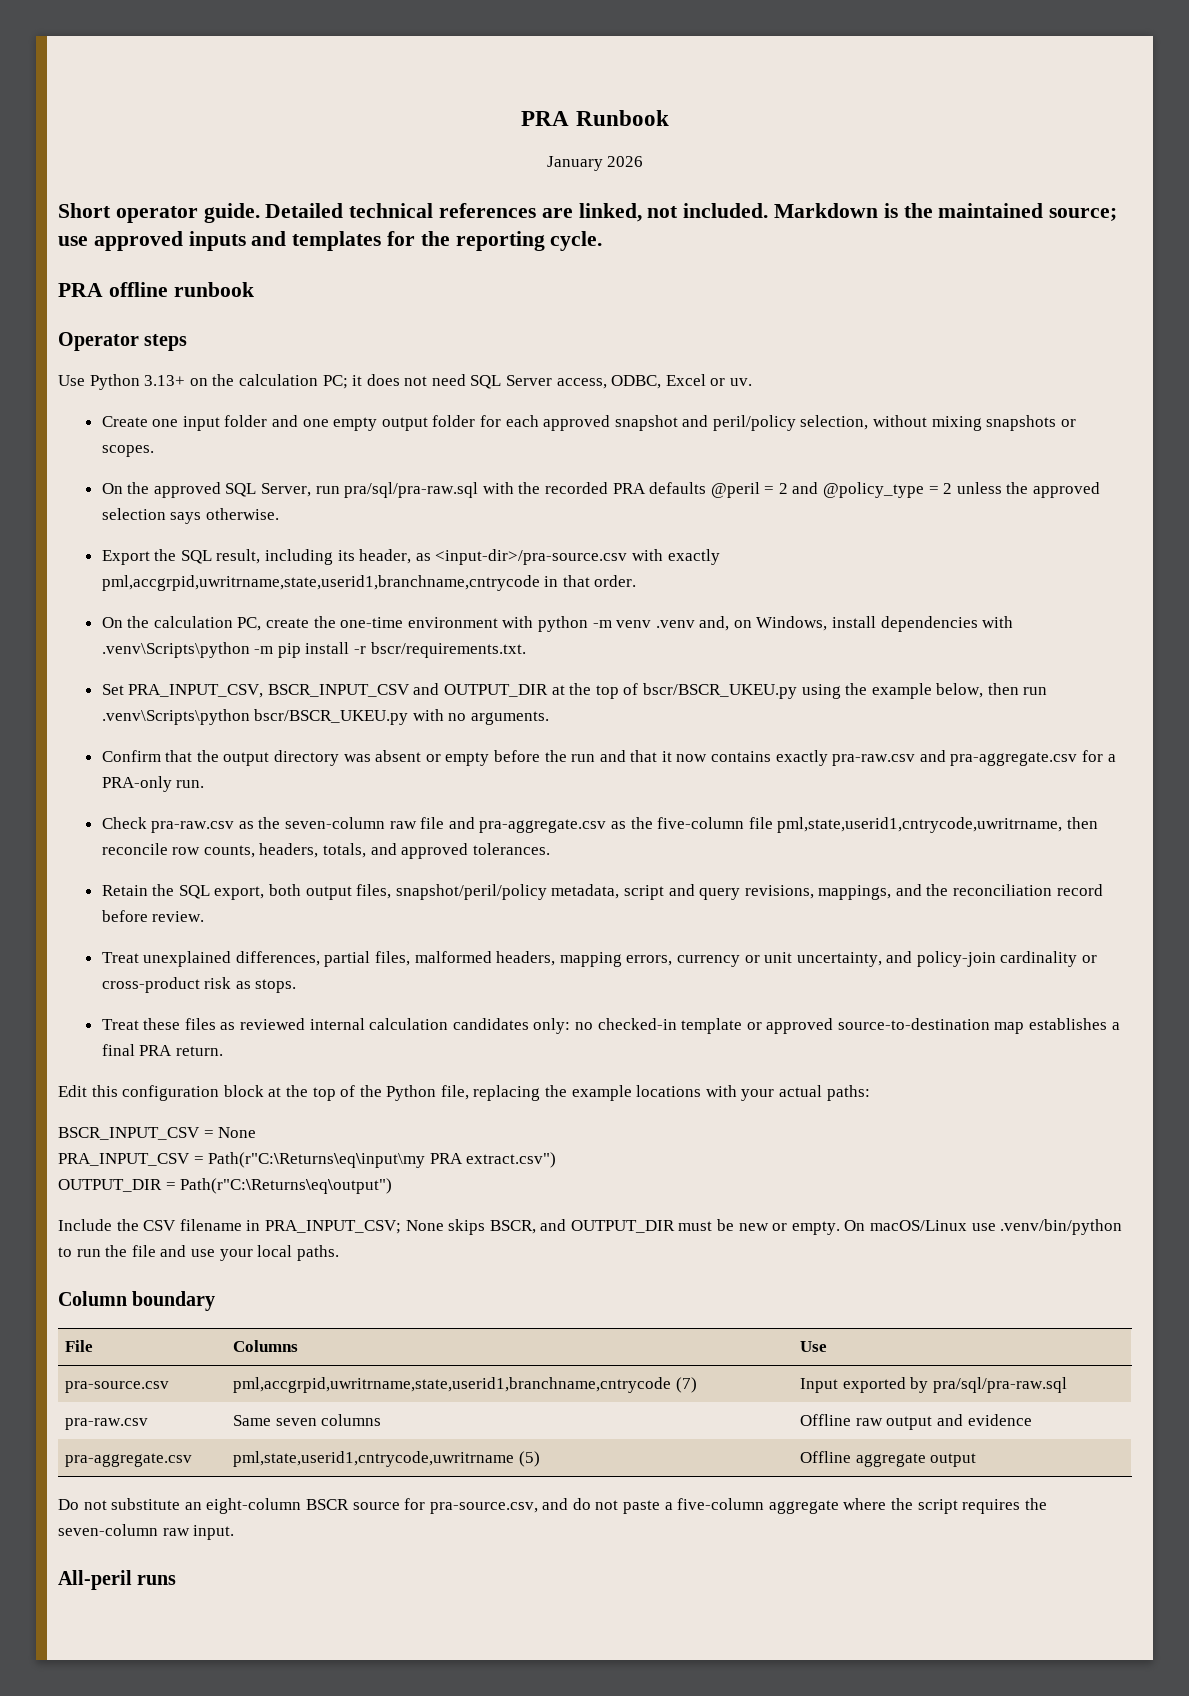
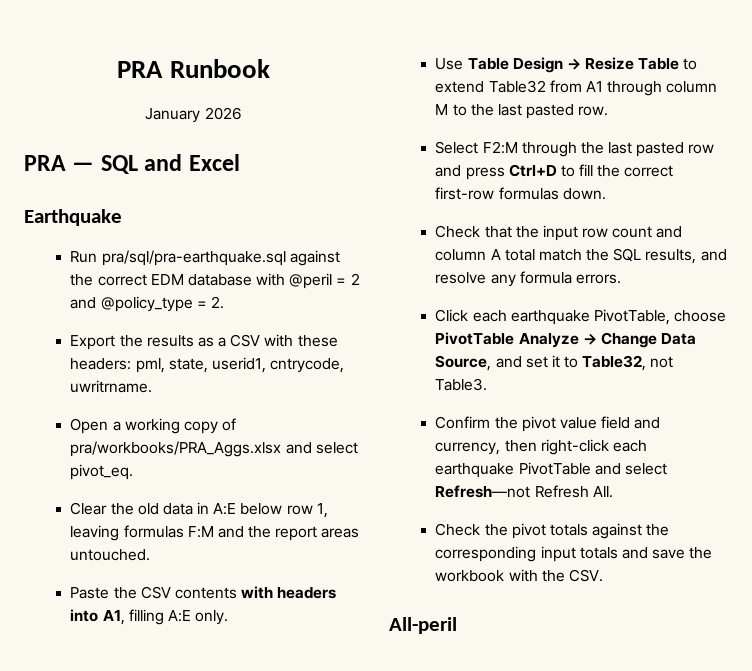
- Short operator guide. Detailed technical references are linked, not included. Markdown is the maintained source; use approved inputs and templates for the reporting cycle.
- PRA offline runbook
- Operator steps
- Use Python 3.13+ on the calculation PC; it does not need SQL Server access, ODBC, Excel or uv.
- Create one input folder and one empty output folder for each approved snapshot and peril/policy selection, without mixing snapshots or scopes.
- On the approved SQL Server, run pra/sql/pra-raw.sql with the recorded PRA defaults @peril = 2 and @policy_type = 2 unless the approved selection says otherwise.
- Export the SQL result, including its header, as <input-dir>/pra-source.csv with exactly pml,accgrpid,uwritrname,state,userid1,branchname,cntrycode in that order.
- On the calculation PC, create the one-time environment with python -m venv .venv and, on Windows, install dependencies with .venv\Scripts\python -m pip install -r bscr/requirements.txt.
- Set PRA_INPUT_CSV, BSCR_INPUT_CSV and OUTPUT_DIR at the top of bscr/BSCR_UKEU.py using the example below, then run .venv\Scripts\python bscr/BSCR_UKEU.py with no arguments.
- Confirm that the output directory was absent or empty before the run and that it now contains exactly pra-raw.csv and pra-aggregate.csv for a PRA-only run.
- Check pra-raw.csv as the seven-column raw file and pra-aggregate.csv as the five-column file pml,state,userid1,cntrycode,uwritrname, then reconcile row counts, headers, totals, and approved tolerances.
- Retain the SQL export, both output files, snapshot/peril/policy metadata, script and query revisions, mappings, and the reconciliation record before review.
- Treat unexplained differences, partial files, malformed headers, mapping errors, currency or unit uncertainty, and policy-join cardinality or cross-product risk as stops.
- Treat these files as reviewed internal calculation candidates only: no checked-in template or approved source-to-destination map establishes a final PRA return.
- Edit this configuration block at the top of the Python file, replacing the example locations with your actual paths:
- BSCR_INPUT_CSV = None
- PRA_INPUT_CSV = Path(r"C:\Returns\eq\input\my PRA extract.csv")
- OUTPUT_DIR = Path(r"C:\Returns\eq\output")
- Include the CSV filename in PRA_INPUT_CSV; None skips BSCR, and OUTPUT_DIR must be new or empty. On macOS/Linux use .venv/bin/python to run the file and use your local paths.
- Column boundary
- File | Columns | Use
- pra-source.csv | pml,accgrpid,uwritrname,state,userid1,branchname,cntrycode (7) | Input exported by pra/sql/pra-raw.sql
- pra-raw.csv | Same seven columns | Offline raw output and evidence
- pra-aggregate.csv | pml,state,userid1,cntrycode,uwritrname (5) | Offline aggregate output
- Do not substitute an eight-column BSCR source for pra-source.csv, and do not paste a five-column aggregate where the script requires the seven-column raw input.
+ PRA — SQL and Excel
+ Earthquake
+ Run pra/sql/pra-earthquake.sql against the correct EDM database with @peril = 2 and @policy_type = 2.
+ Export the results as a CSV with these headers: pml, state, userid1, cntrycode, uwritrname.
+ Open a working copy of pra/workbooks/PRA_Aggs.xlsx and select pivot_eq.
+ Clear the old data in A:E below row 1, leaving formulas F:M and the report areas untouched.
+ Paste the CSV contents with headers into A1, filling A:E only.
+ Use Table Design → Resize Table to extend Table32 from A1 through column M to the last pasted row.
+ Select F2:M through the last pasted row and press Ctrl+D to fill the correct first-row formulas down.
+ Check that the input row count and column A total match the SQL results, and resolve any formula errors.
+ Click each earthquake PivotTable, choose PivotTable Analyze → Change Data Source, and set it to Table32, not Table3.
+ Confirm the pivot value field and currency, then right-click each earthquake PivotTable and select Refresh—not Refresh All.
+ Check the pivot totals against the corresponding input totals and save the workbook with the CSV.
- All-peril runs
+ All-peril

